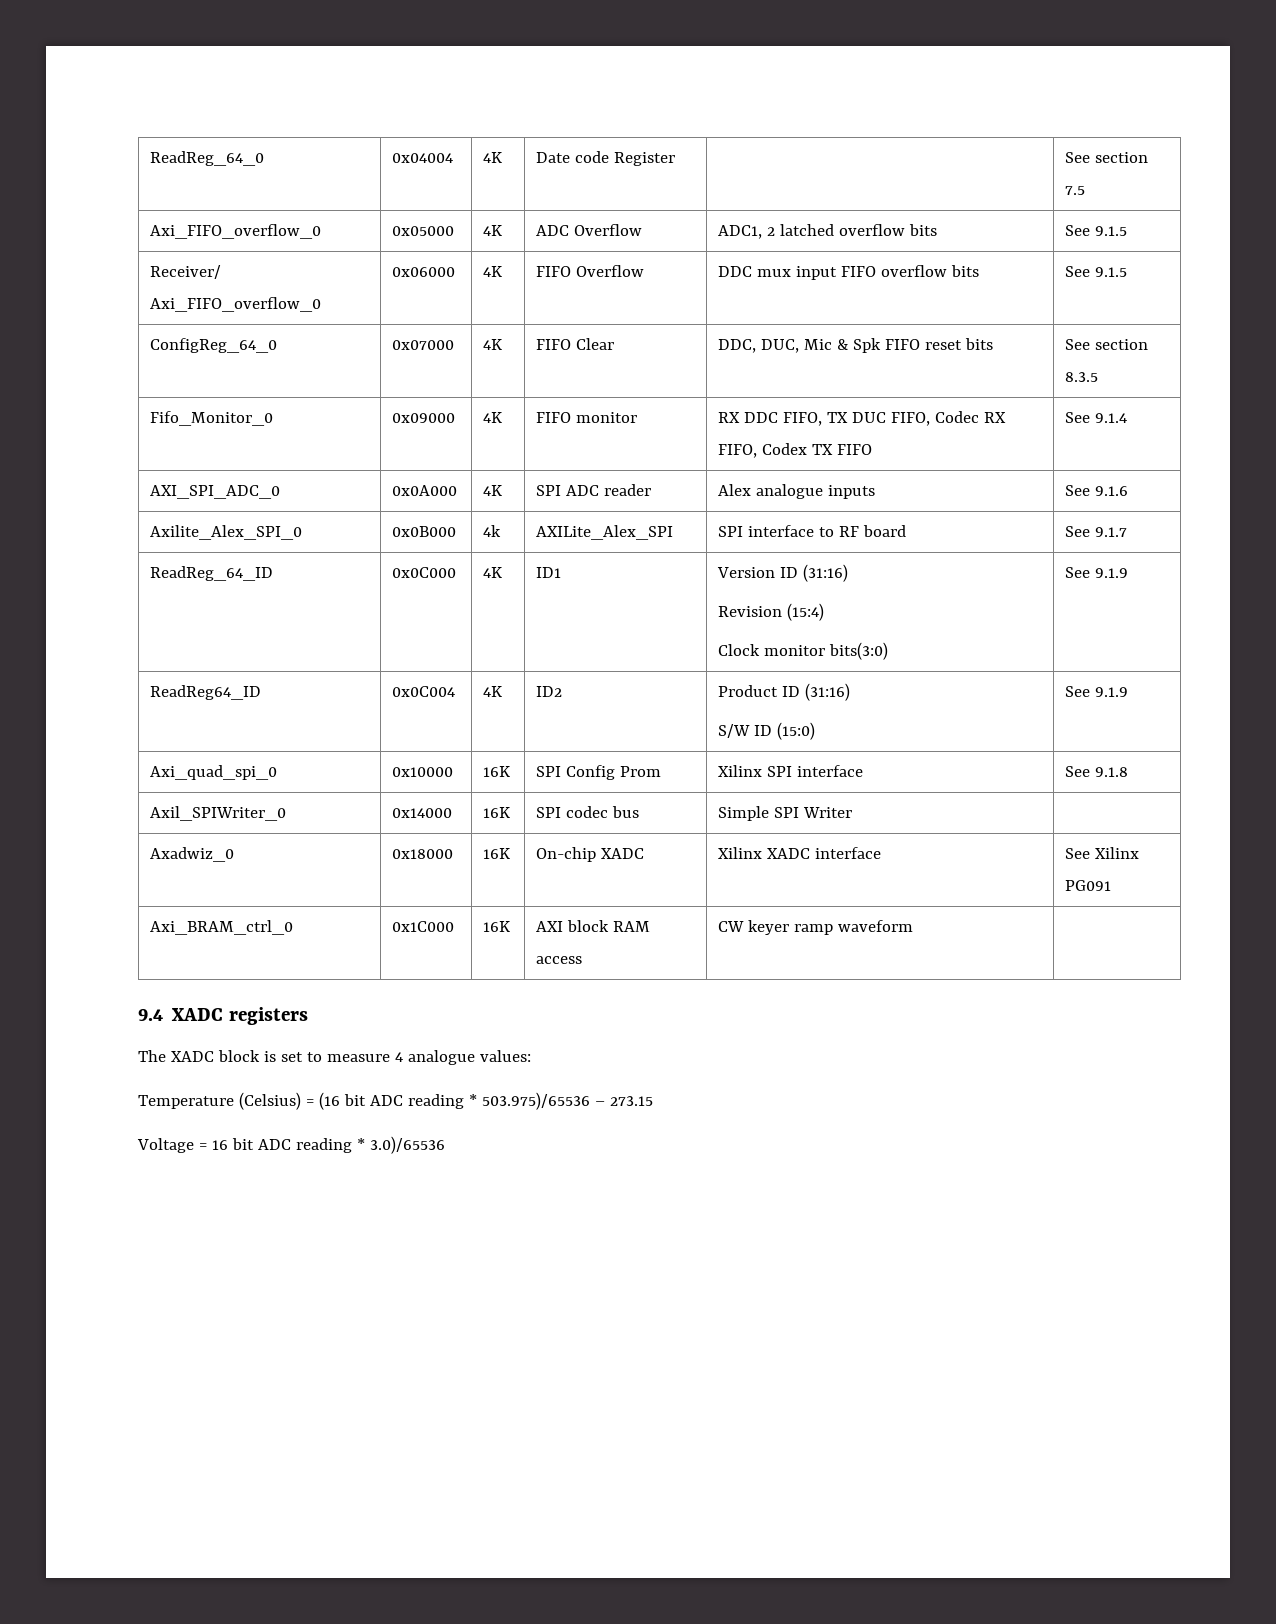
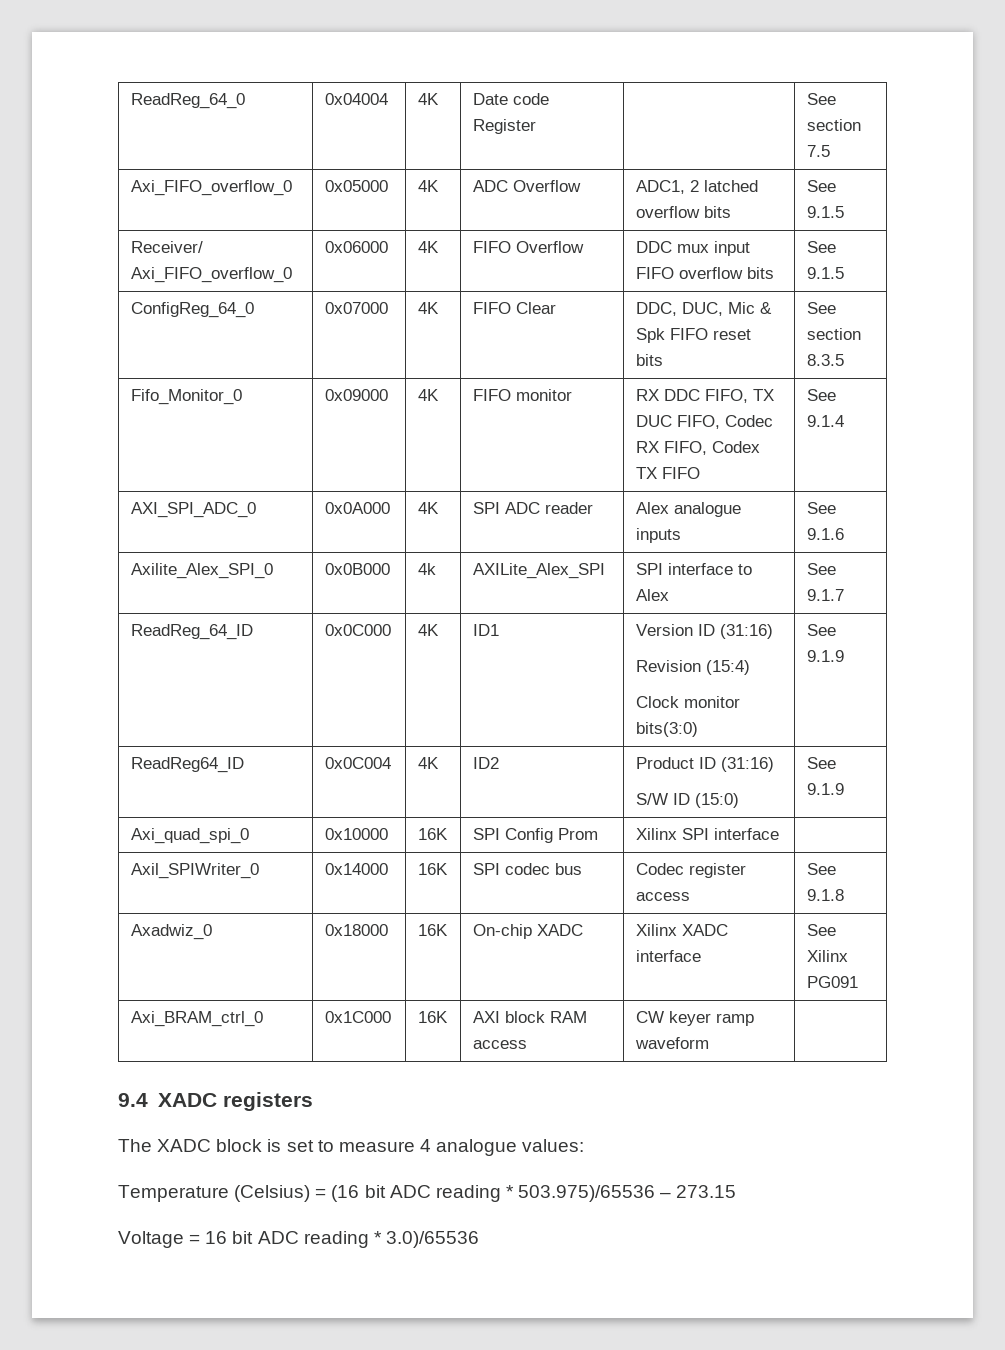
- Axilite_Alex_SPI_0 | 0x0B000 | 4k | AXILite_Alex_SPI | SPI interface to RF board | See 9.1.7
+ Axilite_Alex_SPI_0 | 0x0B000 | 4k | AXILite_Alex_SPI | SPI interface to Alex | See 9.1.7
- Axi_quad_spi_0 | 0x10000 | 16K | SPI Config Prom | Xilinx SPI interface | See 9.1.8
+ Axi_quad_spi_0 | 0x10000 | 16K | SPI Config Prom | Xilinx SPI interface |
- Axil_SPIWriter_0 | 0x14000 | 16K | SPI codec bus | Simple SPI Writer |
+ Axil_SPIWriter_0 | 0x14000 | 16K | SPI codec bus | Codec register access | See 9.1.8

